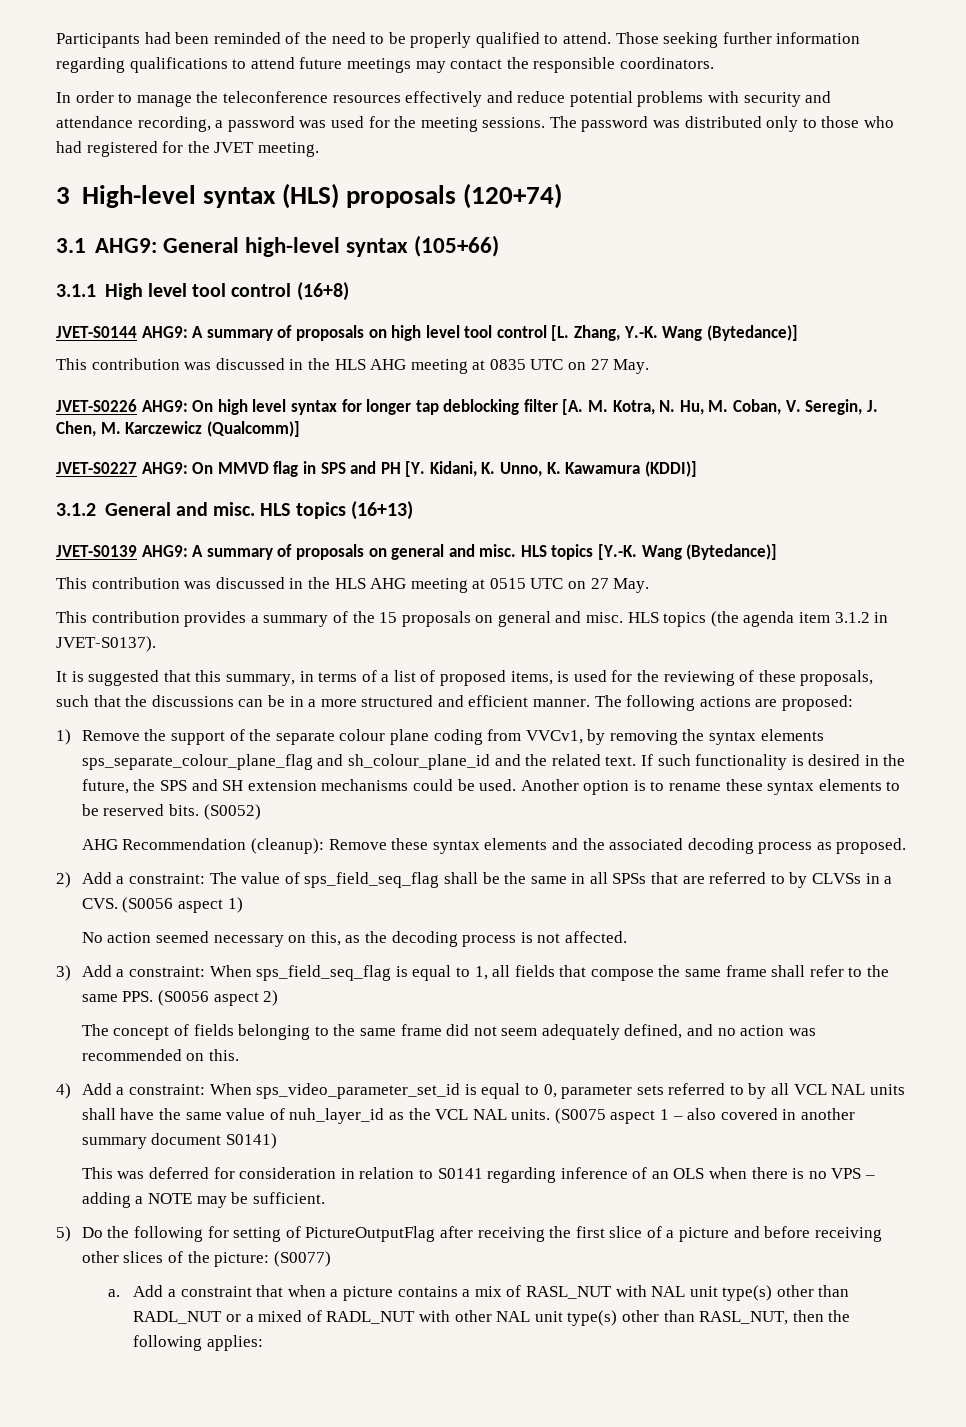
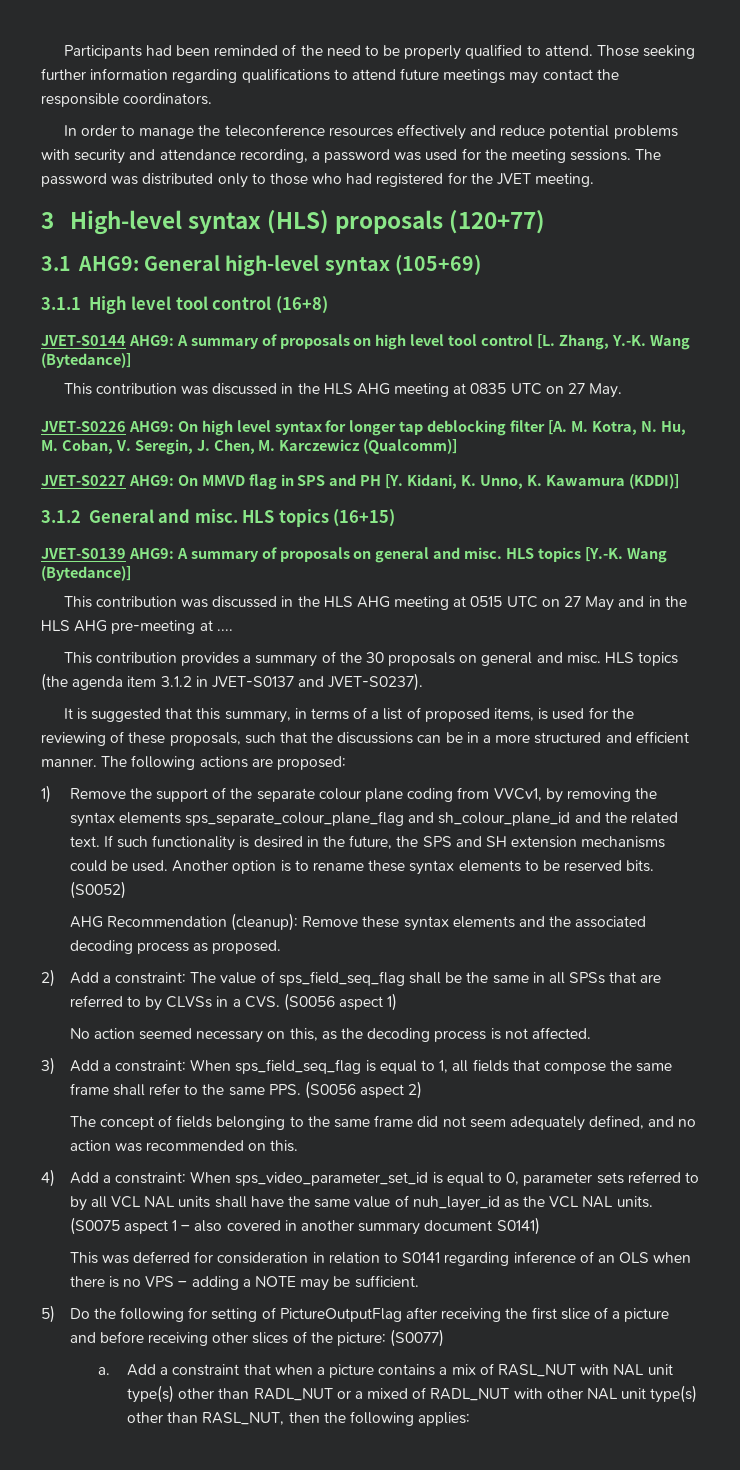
- 3 High-level syntax (HLS) proposals (120+74)
+ 3 High-level syntax (HLS) proposals (120+77)
- 3.1 AHG9: General high-level syntax (105+66)
+ 3.1 AHG9: General high-level syntax (105+69)
- HLS topics (16+13)
+ HLS topics (16+15)
- This contribution was discussed in the HLS AHG meeting at 0515 UTC on 27 May.
+ This contribution was discussed in the HLS AHG meeting at 0515 UTC on 27 May and in the HLS AHG pre-meeting at ....
- This contribution provides a summary of the 15 proposals on general and misc.
+ This contribution provides a summary of the 30 proposals on general and misc.
- HLS topics (the agenda item 3.1.2 in JVET-S0137).
+ HLS topics (the agenda item 3.1.2 in JVET-S0137 and JVET-S0237).

